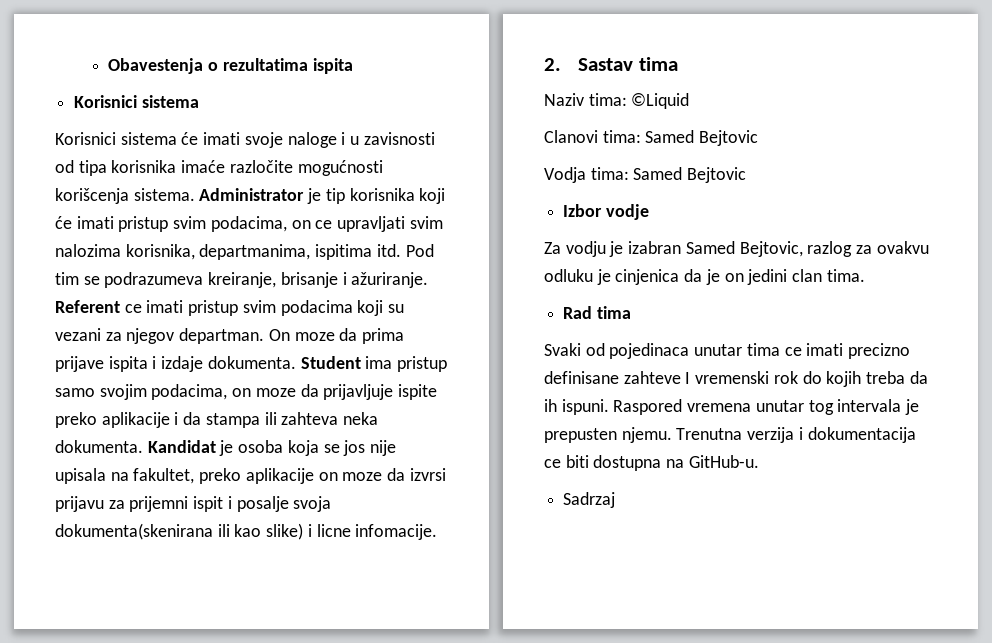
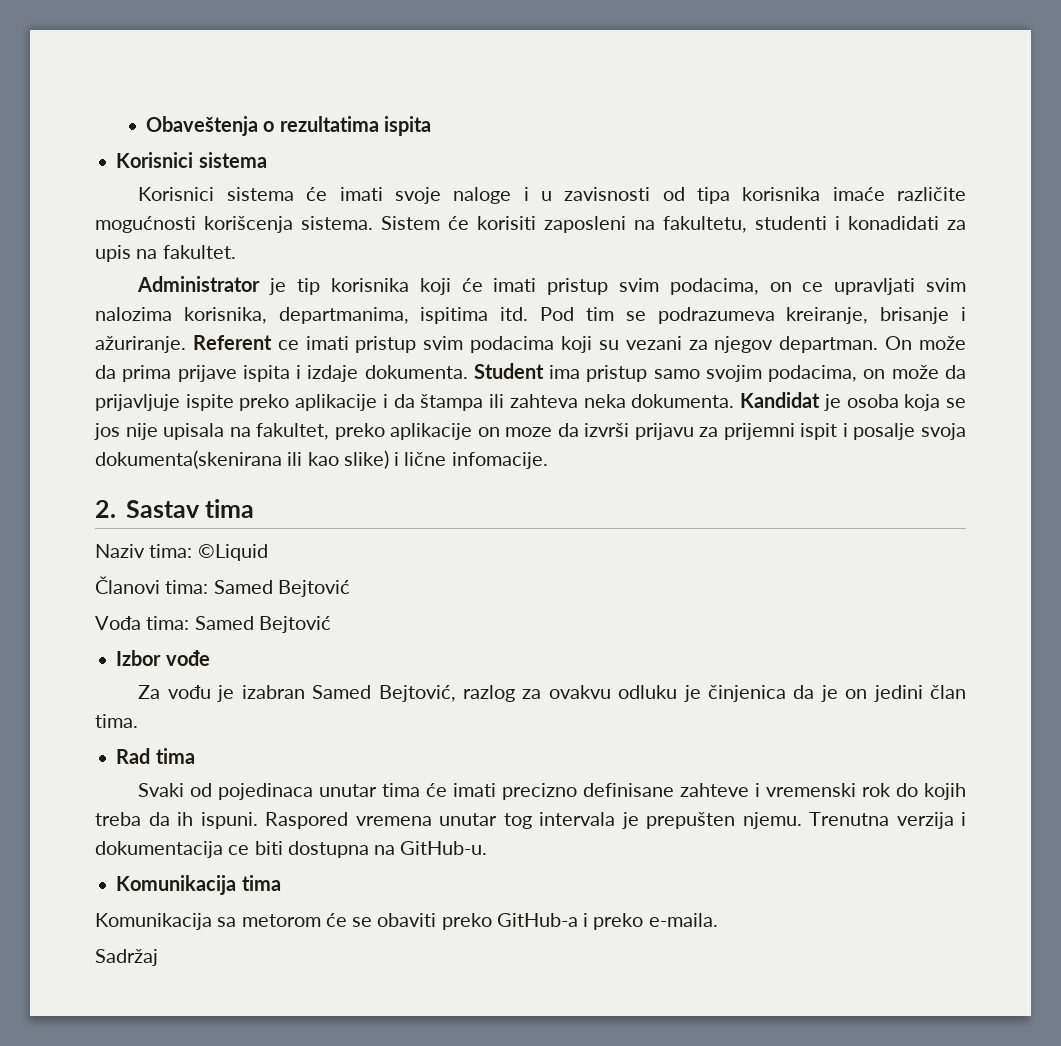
- Obavestenja o rezultatima ispita
+ Obaveštenja o rezultatima ispita
- Korisnici sistema će imati svoje naloge i u zavisnosti od tipa korisnika imaće razločite mogućnosti korišcenja sistema. Administrator je tip korisnika koji će imati pristup svim podacima, on ce upravljati svim nalozima korisnika, departmanima, ispitima itd.
+ Korisnici sistema će imati svoje naloge i u zavisnosti od tipa korisnika imaće različite mogućnosti korišcenja sistema. Sistem će korisiti zaposleni na fakultetu, studenti i konadidati za upis na fakultet.
+ Administrator je tip korisnika koji će imati pristup svim podacima, on ce upravljati svim nalozima korisnika, departmanima, ispitima itd.
- On moze da prima prijave ispita i izdaje dokumenta.
+ On može da prima prijave ispita i izdaje dokumenta.
- Student ima pristup samo svojim podacima, on moze da prijavljuje ispite preko aplikacije i da stampa ili zahteva neka dokumenta.
+ Student ima pristup samo svojim podacima, on može da prijavljuje ispite preko aplikacije i da štampa ili zahteva neka dokumenta.
- Kandidat je osoba koja se jos nije upisala na fakultet, preko aplikacije on moze da izvrsi prijavu za prijemni ispit i posalje svoja dokumenta(skenirana ili kao slike) i licne infomacije.
+ Kandidat je osoba koja se jos nije upisala na fakultet, preko aplikacije on moze da izvrši prijavu za prijemni ispit i posalje svoja dokumenta(skenirana ili kao slike) i lične infomacije.
- Clanovi tima: Samed Bejtovic
- Vodja tima: Samed Bejtovic
+ Članovi tima: Samed Bejtović
+ Vođa tima: Samed Bejtović
- Izbor vodje
+ Izbor vođe
- Za vodju je izabran Samed Bejtovic, razlog za ovakvu odluku je cinjenica da je on jedini clan tima.
+ Za vođu je izabran Samed Bejtović, razlog za ovakvu odluku je činjenica da je on jedini član tima.
- Svaki od pojedinaca unutar tima ce imati precizno definisane zahteve I vremenski rok do kojih treba da ih ispuni.
+ Svaki od pojedinaca unutar tima će imati precizno definisane zahteve i vremenski rok do kojih treba da ih ispuni.
- Raspored vremena unutar tog intervala je prepusten njemu.
+ Raspored vremena unutar tog intervala je prepušten njemu.
- Sadrzaj
+ Komunikacija tima
+ Komunikacija sa metorom će se obaviti preko GitHub-a i preko e-maila.
+ Sadržaj

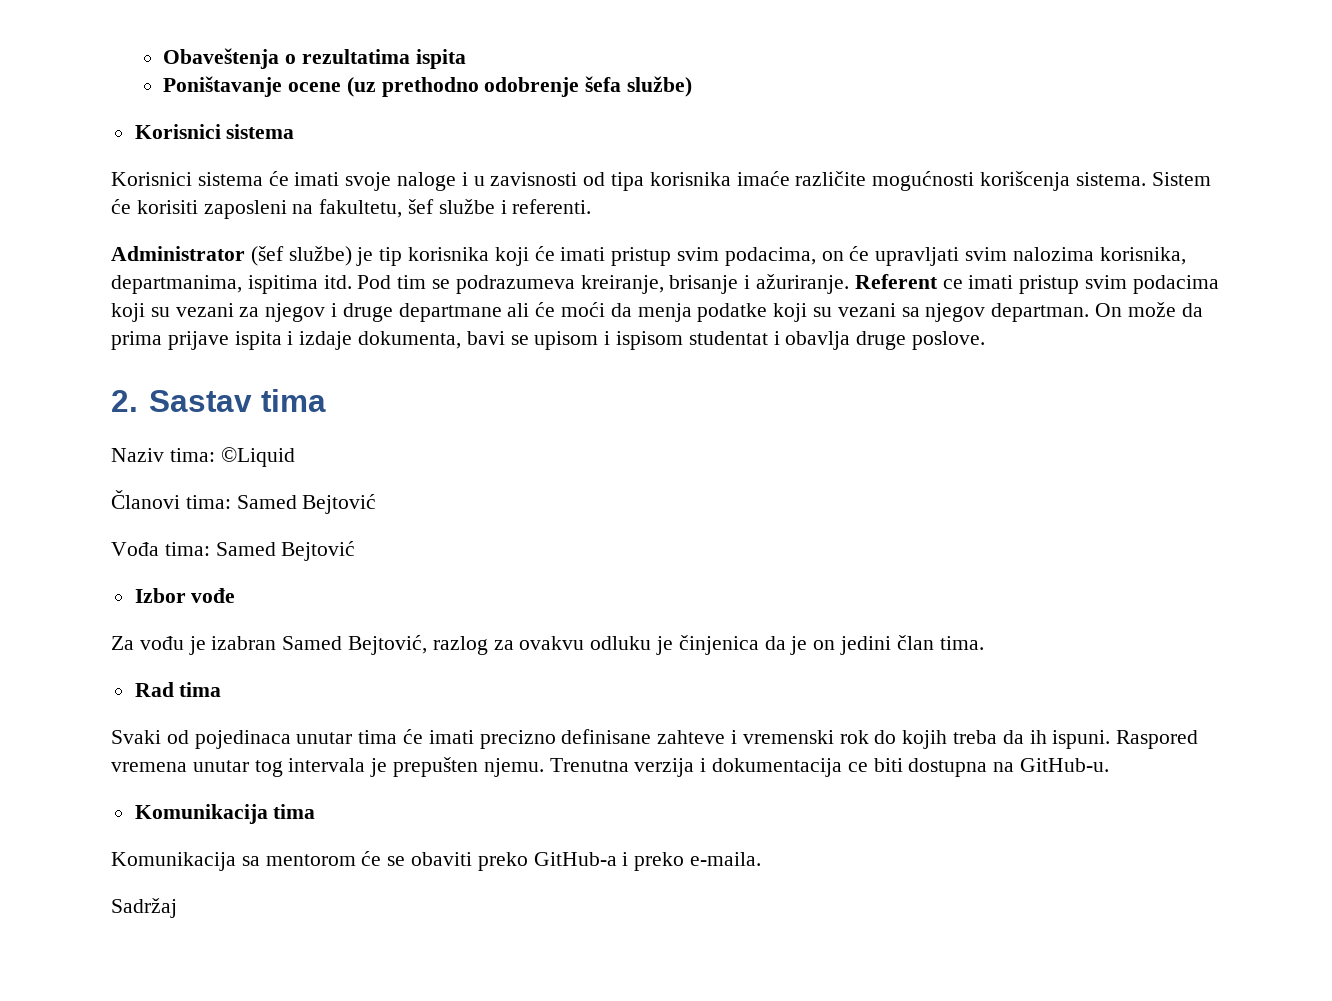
+ Poništavanje ocene (uz prethodno odobrenje šefa službe)
- Sistem će korisiti zaposleni na fakultetu, studenti i konadidati za upis na fakultet.
+ Sistem će korisiti zaposleni na fakultetu, šef službe i referenti.
- Administrator je tip korisnika koji će imati pristup svim podacima, on ce upravljati svim nalozima korisnika, departmanima, ispitima itd.
+ Administrator (šef službe) je tip korisnika koji će imati pristup svim podacima, on će upravljati svim nalozima korisnika, departmanima, ispitima itd.
- Referent ce imati pristup svim podacima koji su vezani za njegov departman.
+ Referent ce imati pristup svim podacima koji su vezani za njegov i druge departmane ali će moći da menja podatke koji su vezani sa njegov departman.
- On može da prima prijave ispita i izdaje dokumenta. Student ima pristup samo svojim podacima, on može da prijavljuje ispite preko aplikacije i da štampa ili zahteva neka dokumenta. Kandidat je osoba koja se jos nije upisala na fakultet, preko aplikacije on moze da izvrši prijavu za prijemni ispit i posalje svoja dokumenta(skenirana ili kao slike) i lične infomacije.
+ On može da prima prijave ispita i izdaje dokumenta, bavi se upisom i ispisom studentat i obavlja druge poslove.
- Komunikacija sa metorom će se obaviti preko GitHub-a i preko e-maila.
+ Komunikacija sa mentorom će se obaviti preko GitHub-a i preko e-maila.

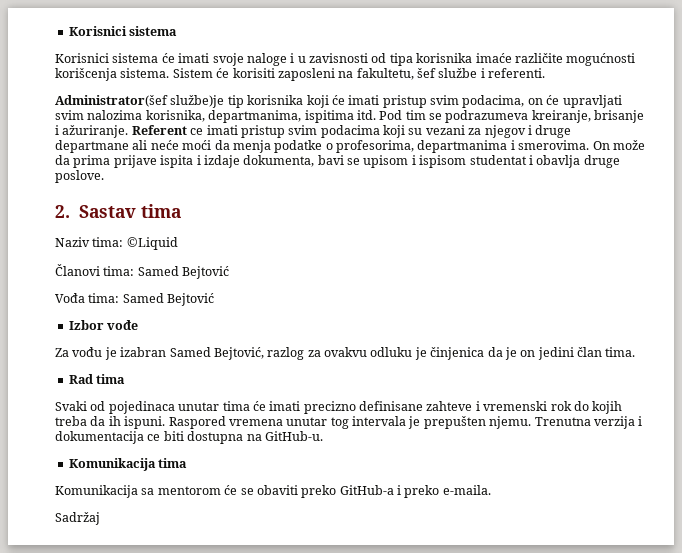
- Obaveštenja o rezultatima ispita
- Poništavanje ocene (uz prethodno odobrenje šefa službe)
- Administrator (šef službe) je tip korisnika koji će imati pristup svim podacima, on će upravljati svim nalozima korisnika, departmanima, ispitima itd.
+ Administrator(šef službe)je tip korisnika koji će imati pristup svim podacima, on će upravljati svim nalozima korisnika, departmanima, ispitima itd.
- Referent ce imati pristup svim podacima koji su vezani za njegov i druge departmane ali će moći da menja podatke koji su vezani sa njegov departman.
+ Referent ce imati pristup svim podacima koji su vezani za njegov i druge departmane ali neće moći da menja podatke o profesorima, departmanima i smerovima.

